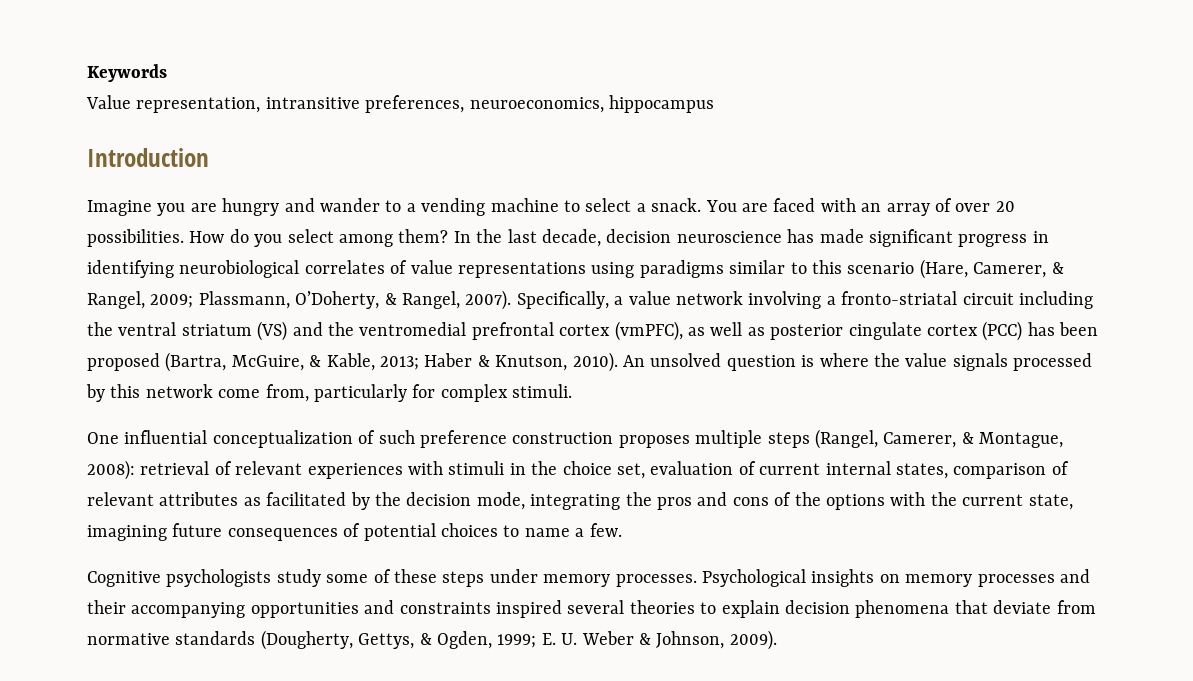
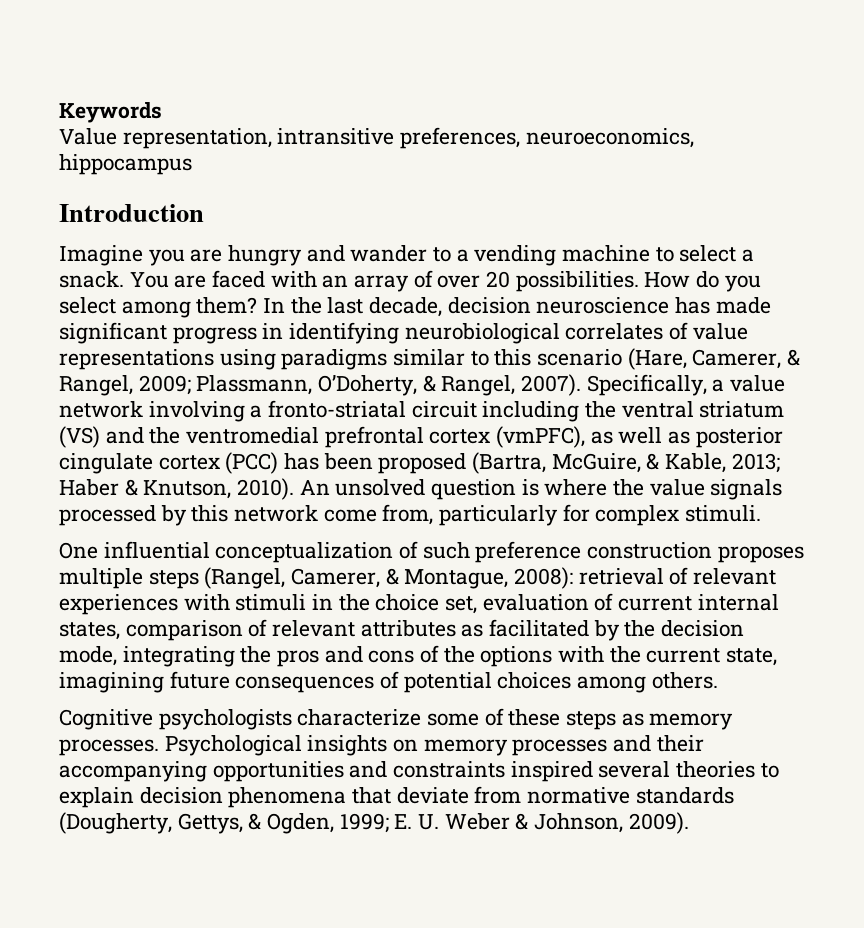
- One influential conceptualization of such preference construction proposes multiple steps (Rangel, Camerer, & Montague, 2008): retrieval of relevant experiences with stimuli in the choice set, evaluation of current internal states, comparison of relevant attributes as facilitated by the decision mode, integrating the pros and cons of the options with the current state, imagining future consequences of potential choices to name a few.
+ One influential conceptualization of such preference construction proposes multiple steps (Rangel, Camerer, & Montague, 2008): retrieval of relevant experiences with stimuli in the choice set, evaluation of current internal states, comparison of relevant attributes as facilitated by the decision mode, integrating the pros and cons of the options with the current state, imagining future consequences of potential choices among others.
- Cognitive psychologists study some of these steps under memory processes.
+ Cognitive psychologists characterize some of these steps as memory processes.

